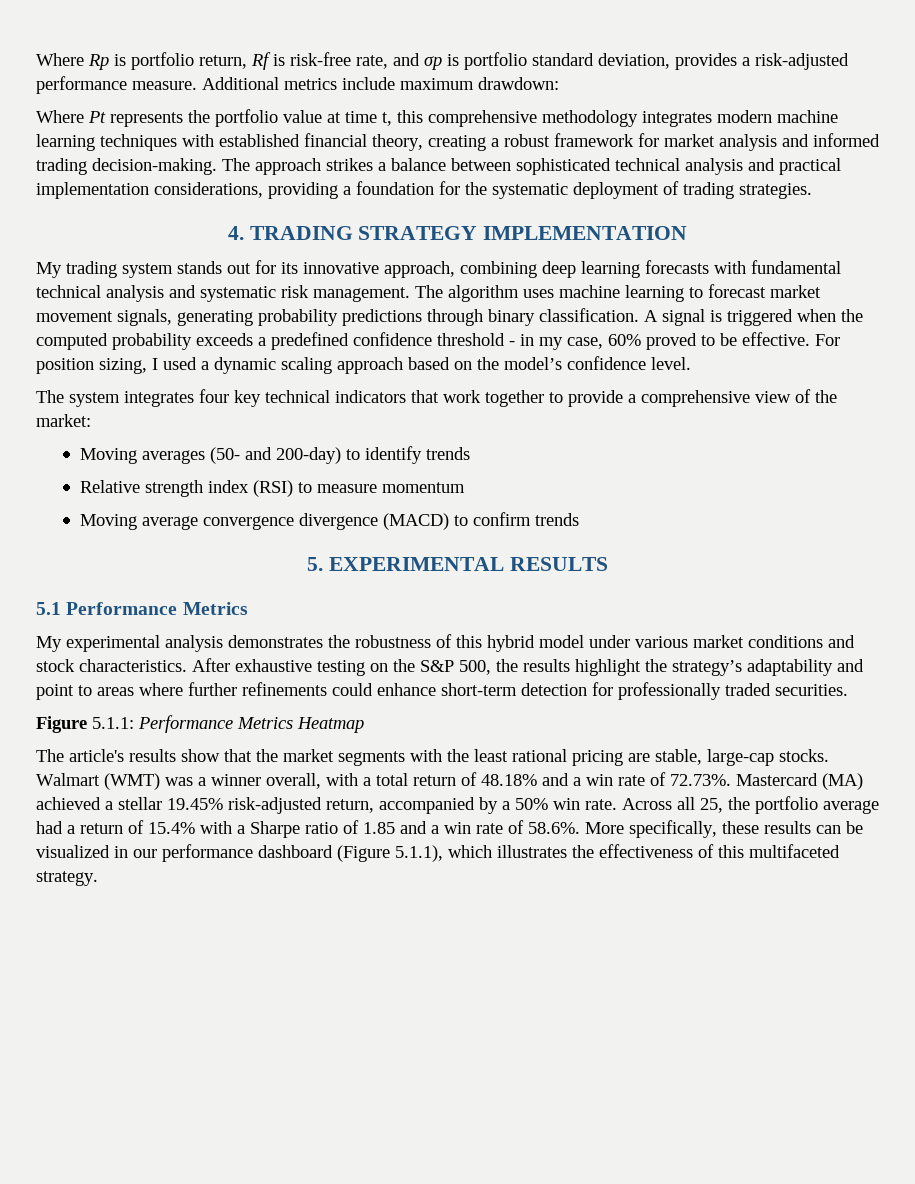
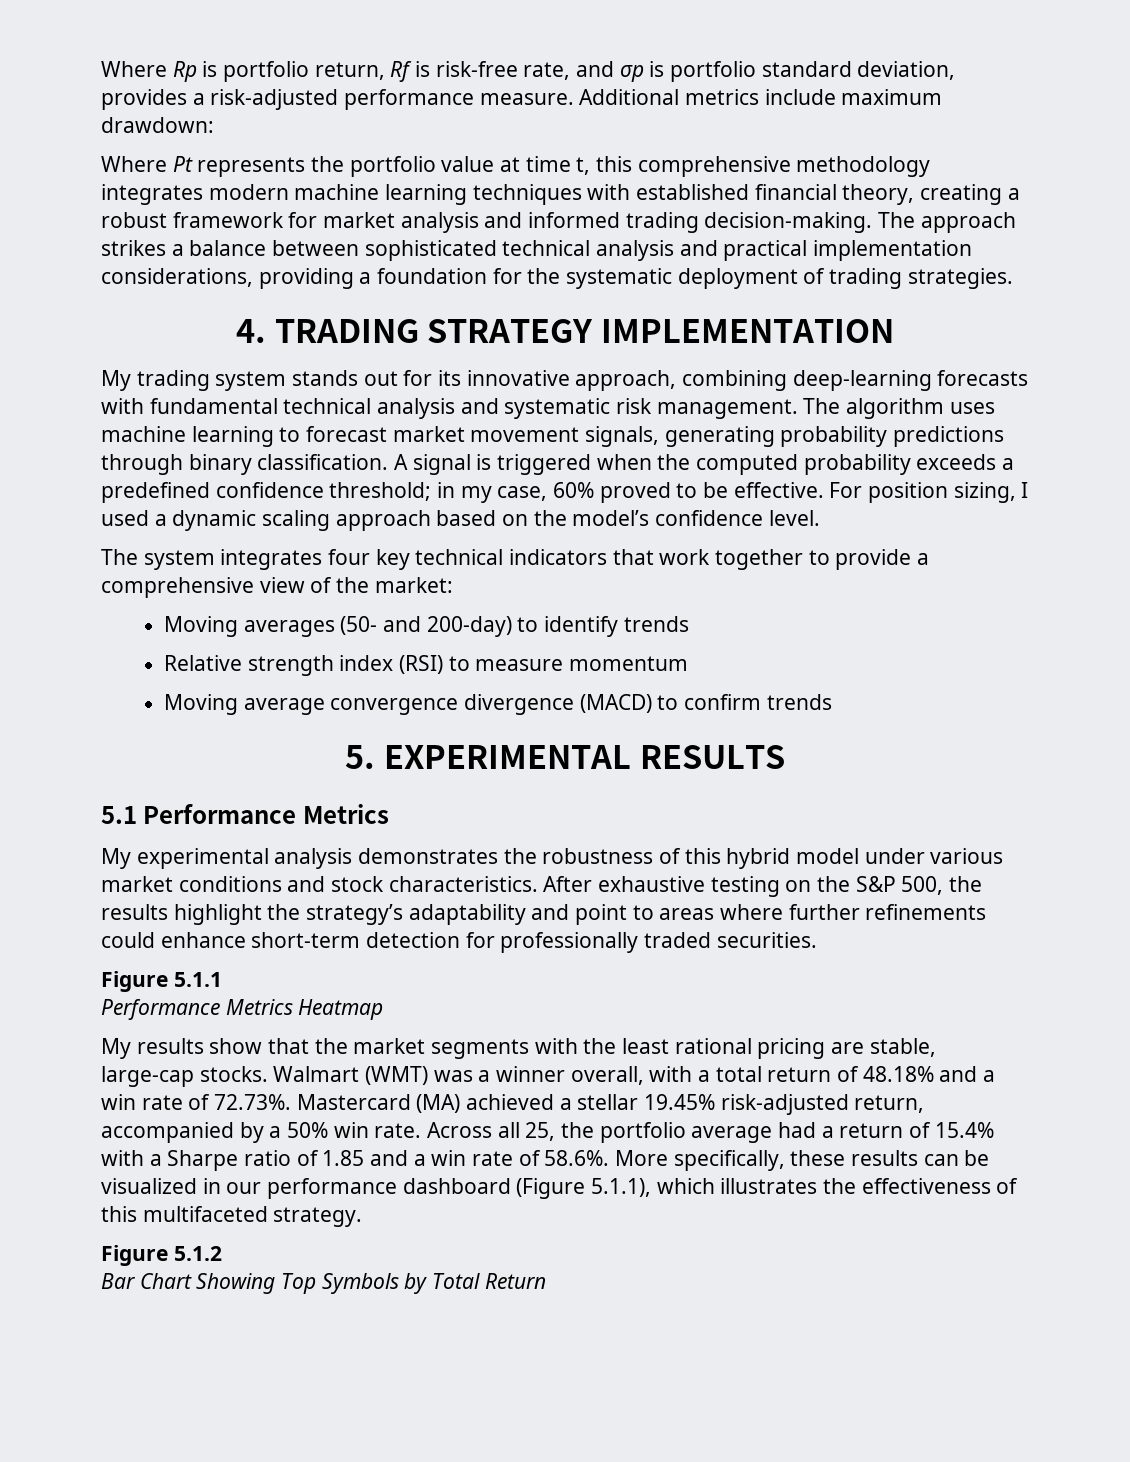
- My trading system stands out for its innovative approach, combining deep learning forecasts with fundamental technical analysis and systematic risk management.
+ My trading system stands out for its innovative approach, combining deep-learning forecasts with fundamental technical analysis and systematic risk management.
- A signal is triggered when the computed probability exceeds a predefined confidence threshold - in my case, 60% proved to be effective.
+ A signal is triggered when the computed probability exceeds a predefined confidence threshold; in my case, 60% proved to be effective.
- Figure 5.1.1: Performance Metrics Heatmap
+ Figure 5.1.1
+ Performance Metrics Heatmap
- The article's results show that the market segments with the least rational pricing are stable, large-cap stocks.
+ My results show that the market segments with the least rational pricing are stable, large-cap stocks.
+ Figure 5.1.2
+ Bar Chart Showing Top Symbols by Total Return

